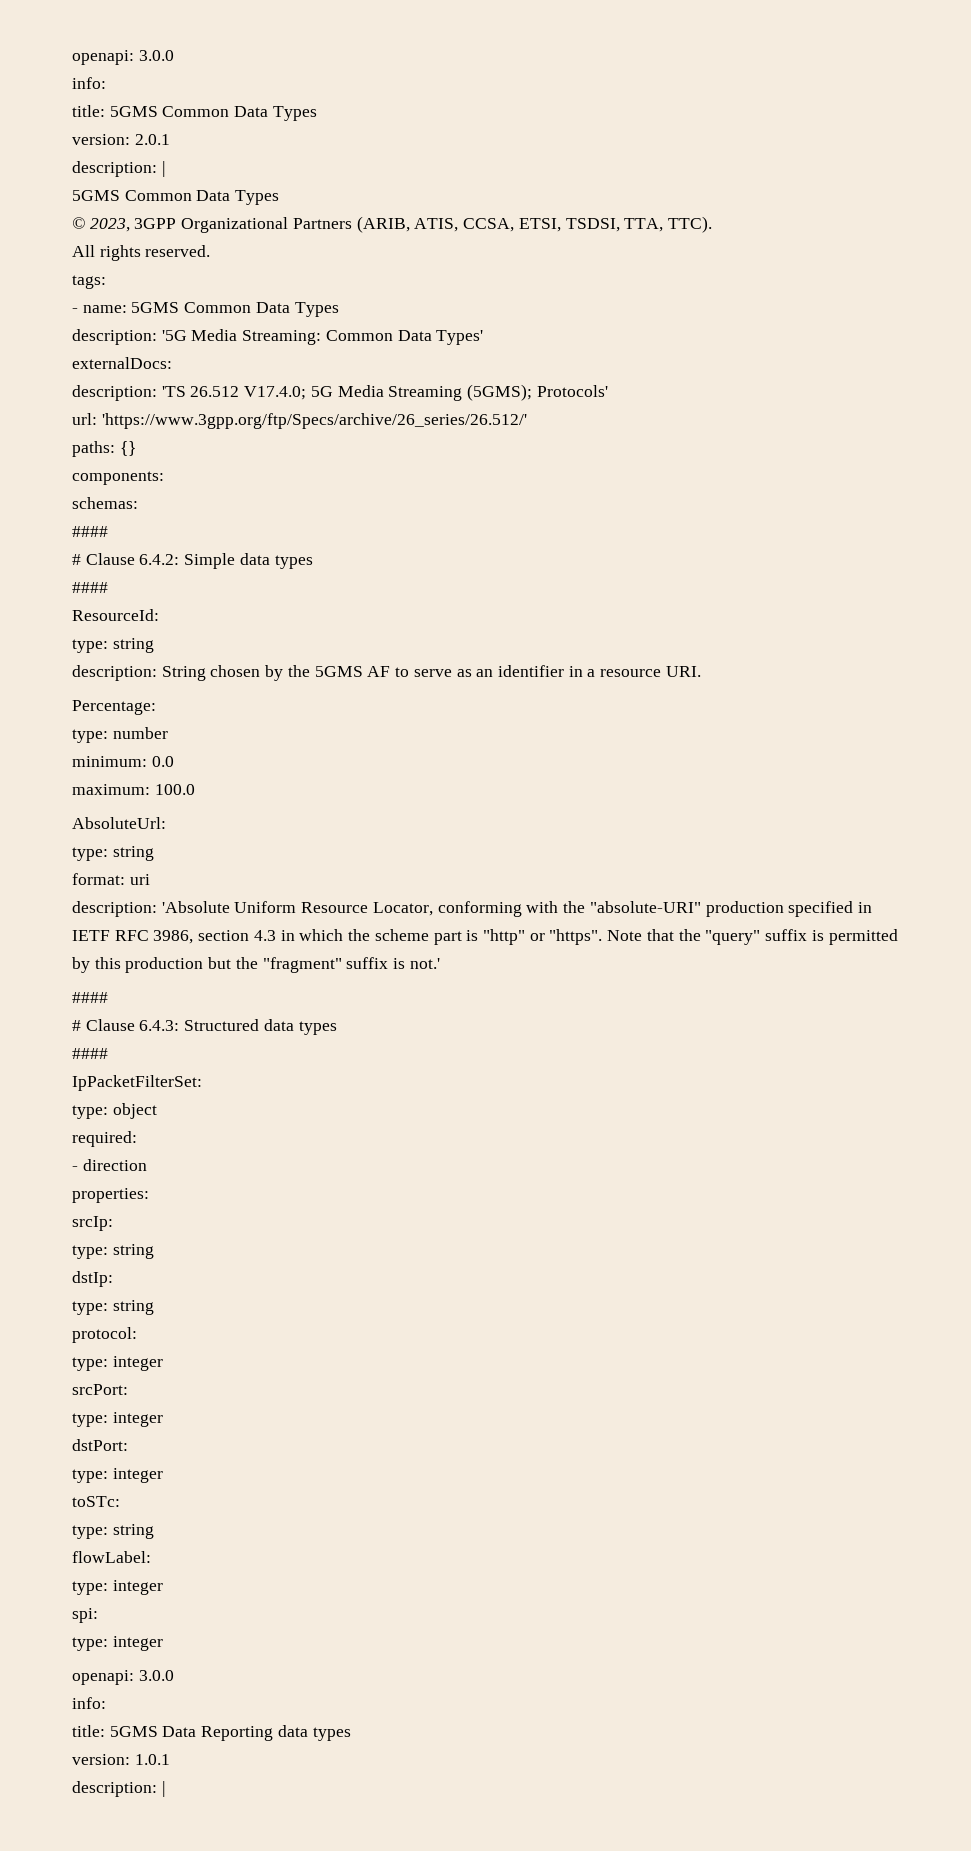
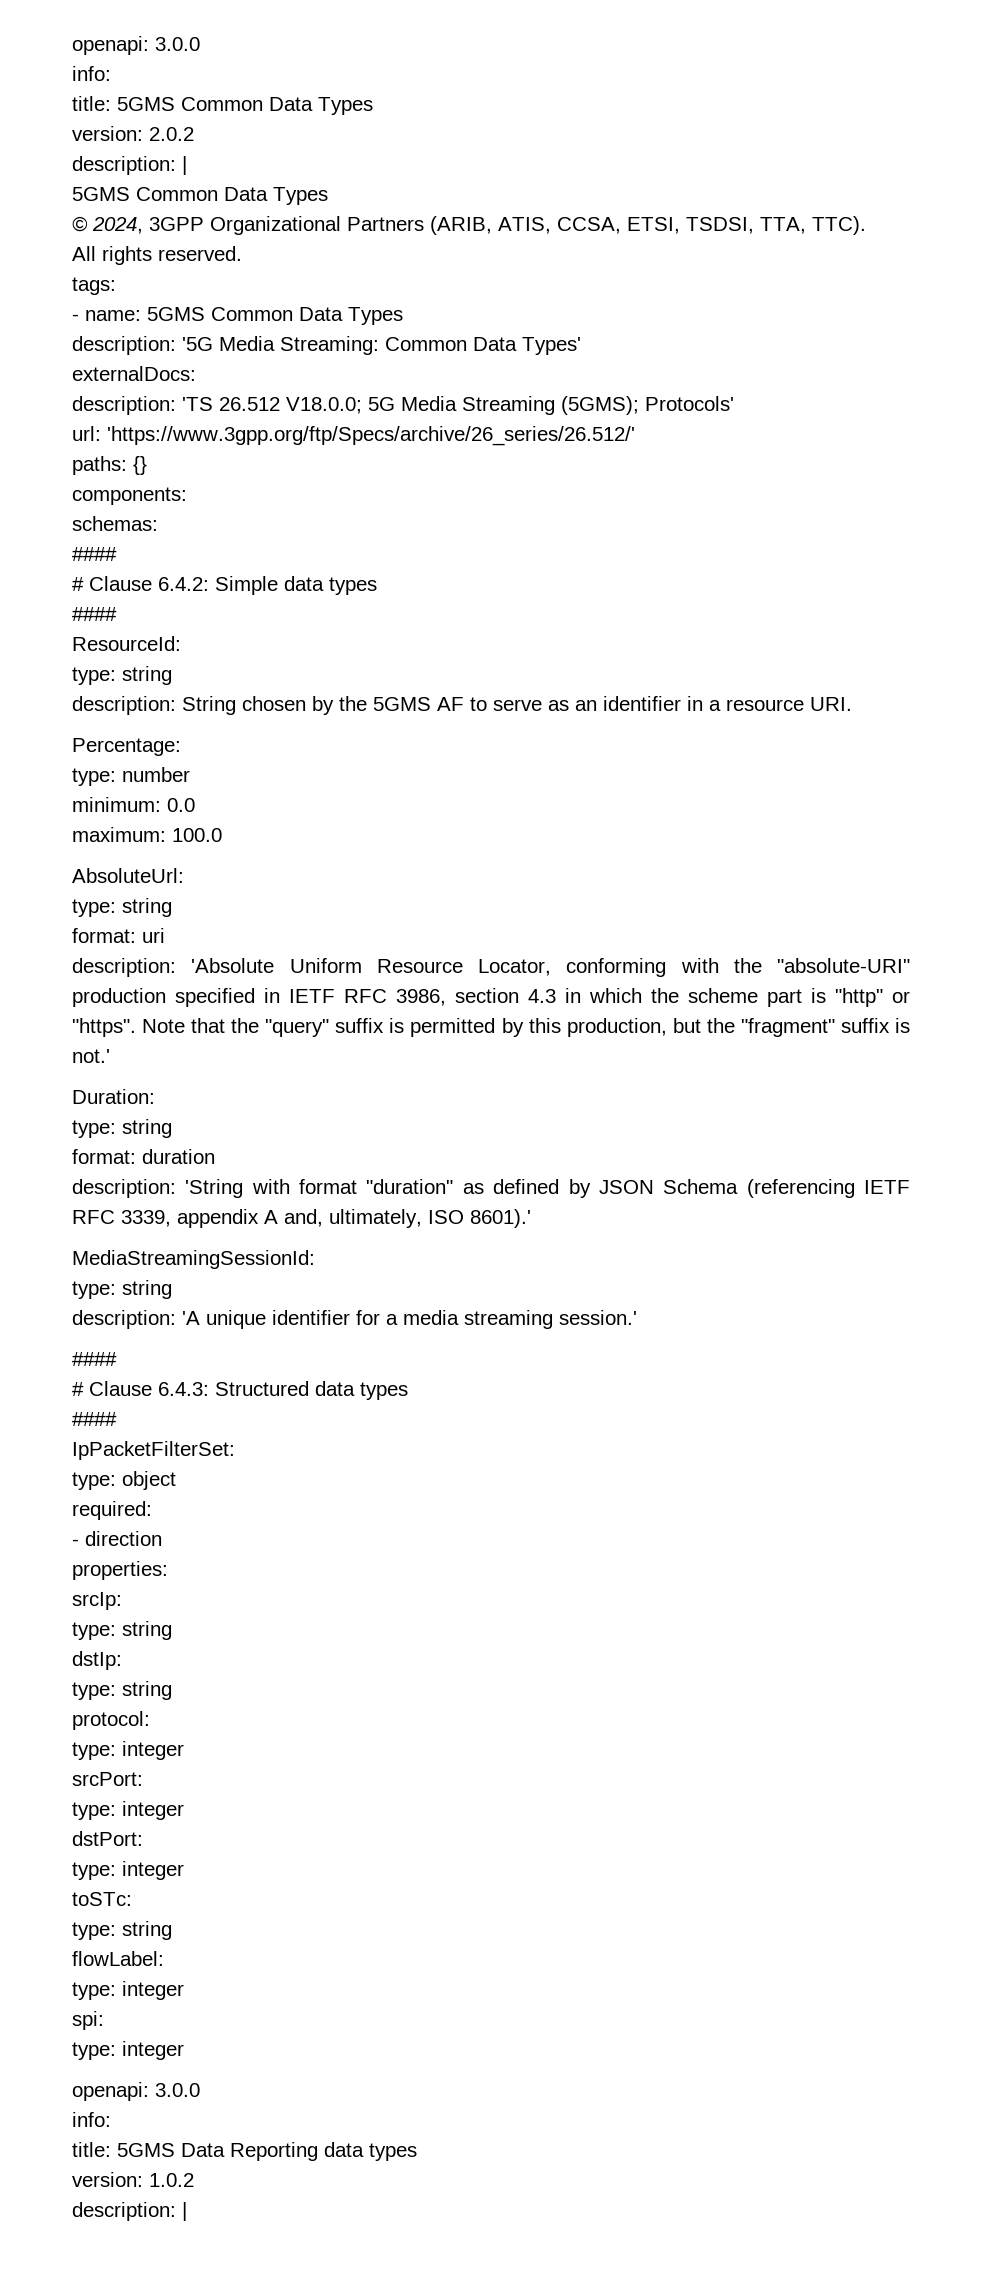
- version: 2.0.1
+ version: 2.0.2
- © 2023, 3GPP Organizational Partners (ARIB, ATIS, CCSA, ETSI, TSDSI, TTA, TTC).
+ © 2024, 3GPP Organizational Partners (ARIB, ATIS, CCSA, ETSI, TSDSI, TTA, TTC).
- description: 'TS 26.512 V17.4.0; 5G Media Streaming (5GMS); Protocols'
+ description: 'TS 26.512 V18.0.0; 5G Media Streaming (5GMS); Protocols'
- Note that the "query" suffix is permitted by this production but the "fragment" suffix is not.'
+ Note that the "query" suffix is permitted by this production, but the "fragment" suffix is not.'
+ Duration:
+ type: string
+ format: duration
+ description: 'String with format "duration" as defined by JSON Schema (referencing IETF RFC 3339, appendix A and, ultimately, ISO 8601).'
+ MediaStreamingSessionId:
+ type: string
+ description: 'A unique identifier for a media streaming session.'
- version: 1.0.1
+ version: 1.0.2

